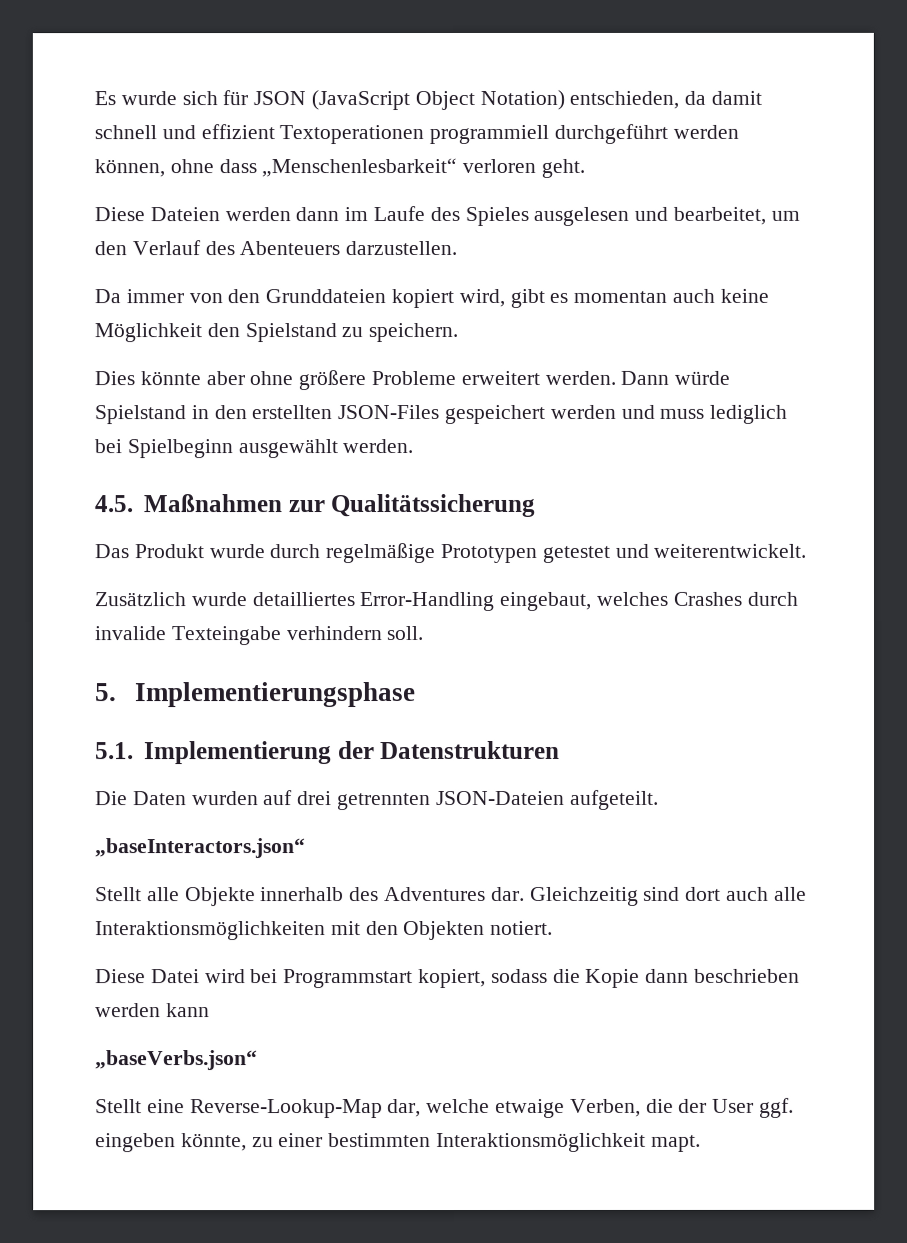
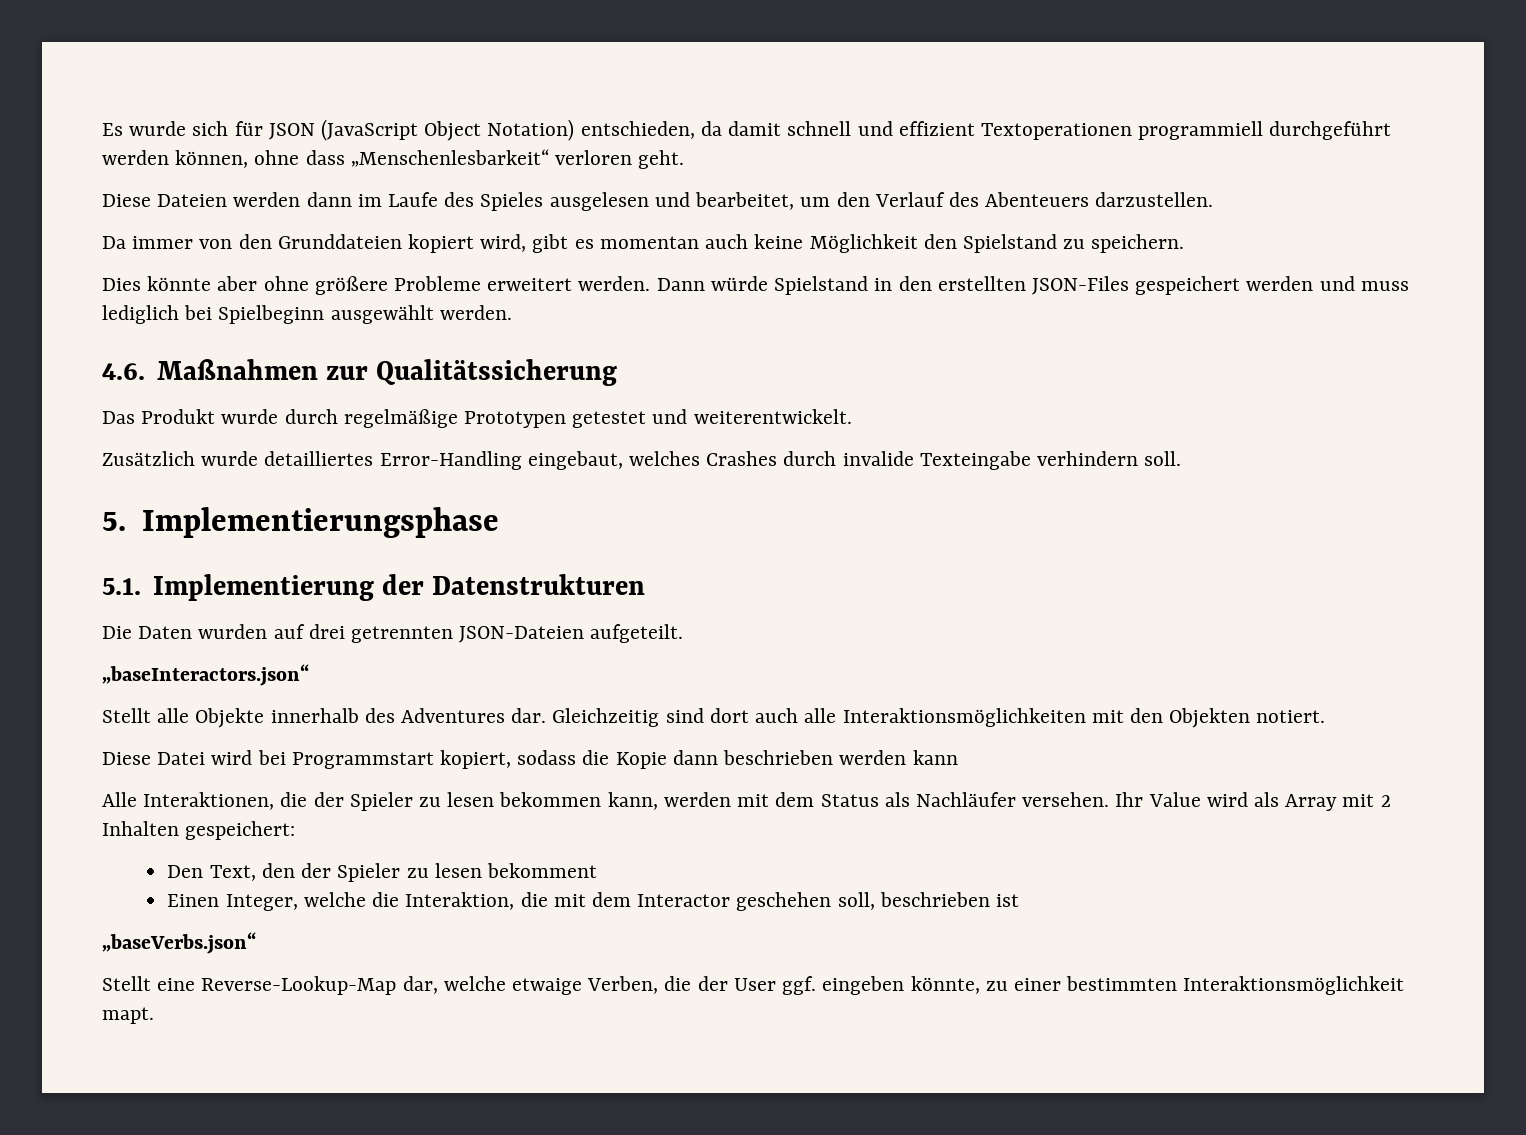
- 4.5. Maßnahmen zur Qualitätssicherung
+ 4.6. Maßnahmen zur Qualitätssicherung
+ Alle Interaktionen, die der Spieler zu lesen bekommen kann, werden mit dem Status als Nachläufer versehen. Ihr Value wird als Array mit 2 Inhalten gespeichert:
+ Den Text, den der Spieler zu lesen bekomment
+ Einen Integer, welche die Interaktion, die mit dem Interactor geschehen soll, beschrieben ist

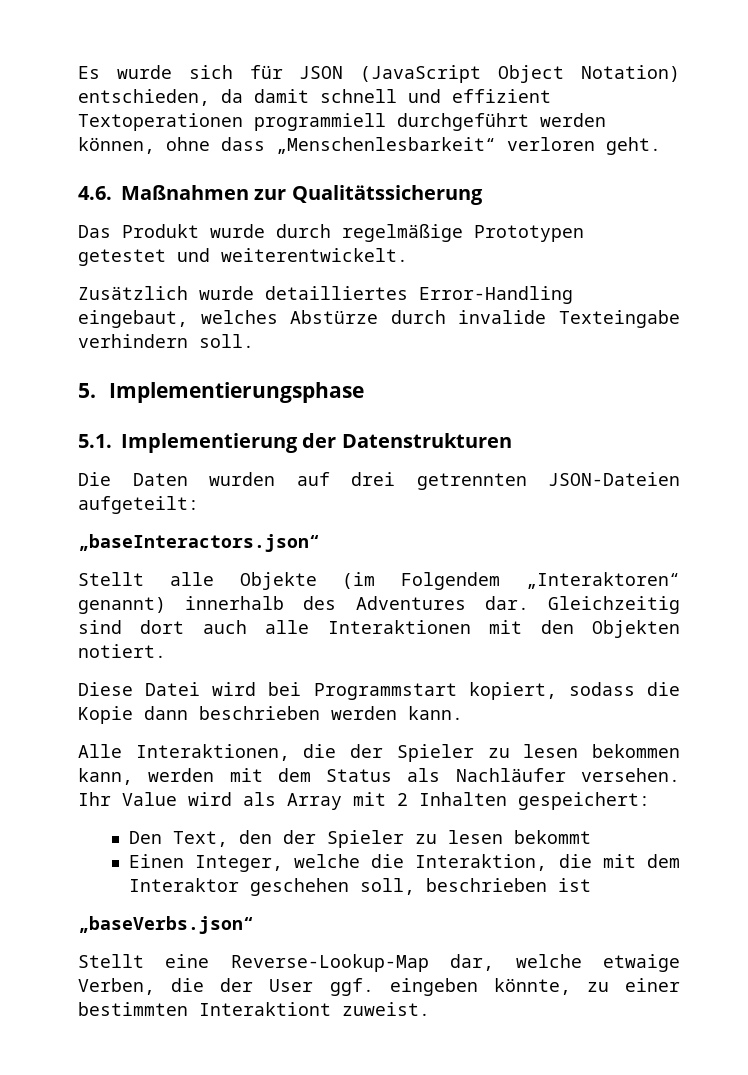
- Diese Dateien werden dann im Laufe des Spieles ausgelesen und bearbeitet, um den Verlauf des Abenteuers darzustellen.
- Da immer von den Grunddateien kopiert wird, gibt es momentan auch keine Möglichkeit den Spielstand zu speichern.
- Dies könnte aber ohne größere Probleme erweitert werden. Dann würde Spielstand in den erstellten JSON-Files gespeichert werden und muss lediglich bei Spielbeginn ausgewählt werden.
- Zusätzlich wurde detailliertes Error-Handling eingebaut, welches Crashes durch invalide Texteingabe verhindern soll.
+ Zusätzlich wurde detailliertes Error-Handling eingebaut, welches Abstürze durch invalide Texteingabe verhindern soll.
- Die Daten wurden auf drei getrennten JSON-Dateien aufgeteilt.
+ Die Daten wurden auf drei getrennten JSON-Dateien aufgeteilt:
- Stellt alle Objekte innerhalb des Adventures dar.
+ Stellt alle Objekte (im Folgendem „Interaktoren“ genannt) innerhalb des Adventures dar.
- Gleichzeitig sind dort auch alle Interaktionsmöglichkeiten mit den Objekten notiert.
+ Gleichzeitig sind dort auch alle Interaktionen mit den Objekten notiert.
- Diese Datei wird bei Programmstart kopiert, sodass die Kopie dann beschrieben werden kann
+ Diese Datei wird bei Programmstart kopiert, sodass die Kopie dann beschrieben werden kann.
- Den Text, den der Spieler zu lesen bekomment
+ Den Text, den der Spieler zu lesen bekommt
- Einen Integer, welche die Interaktion, die mit dem Interactor geschehen soll, beschrieben ist
+ Einen Integer, welche die Interaktion, die mit dem Interaktor geschehen soll, beschrieben ist
- Stellt eine Reverse-Lookup-Map dar, welche etwaige Verben, die der User ggf. eingeben könnte, zu einer bestimmten Interaktionsmöglichkeit mapt.
+ Stellt eine Reverse-Lookup-Map dar, welche etwaige Verben, die der User ggf. eingeben könnte, zu einer bestimmten Interaktiont zuweist.

